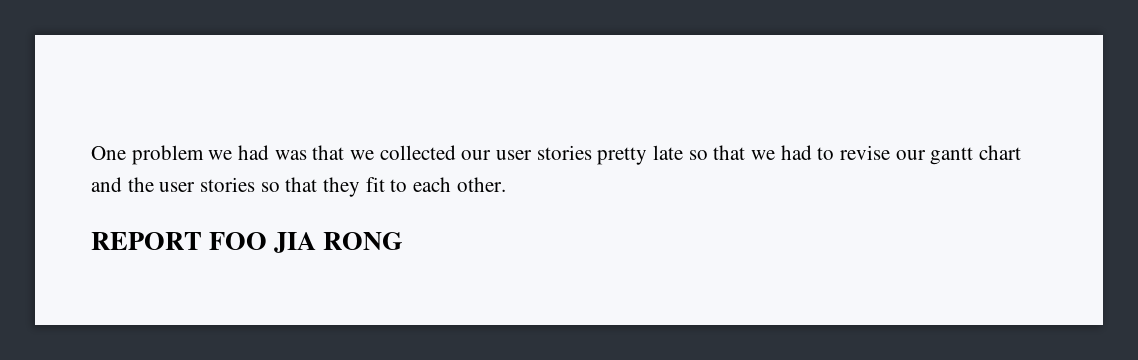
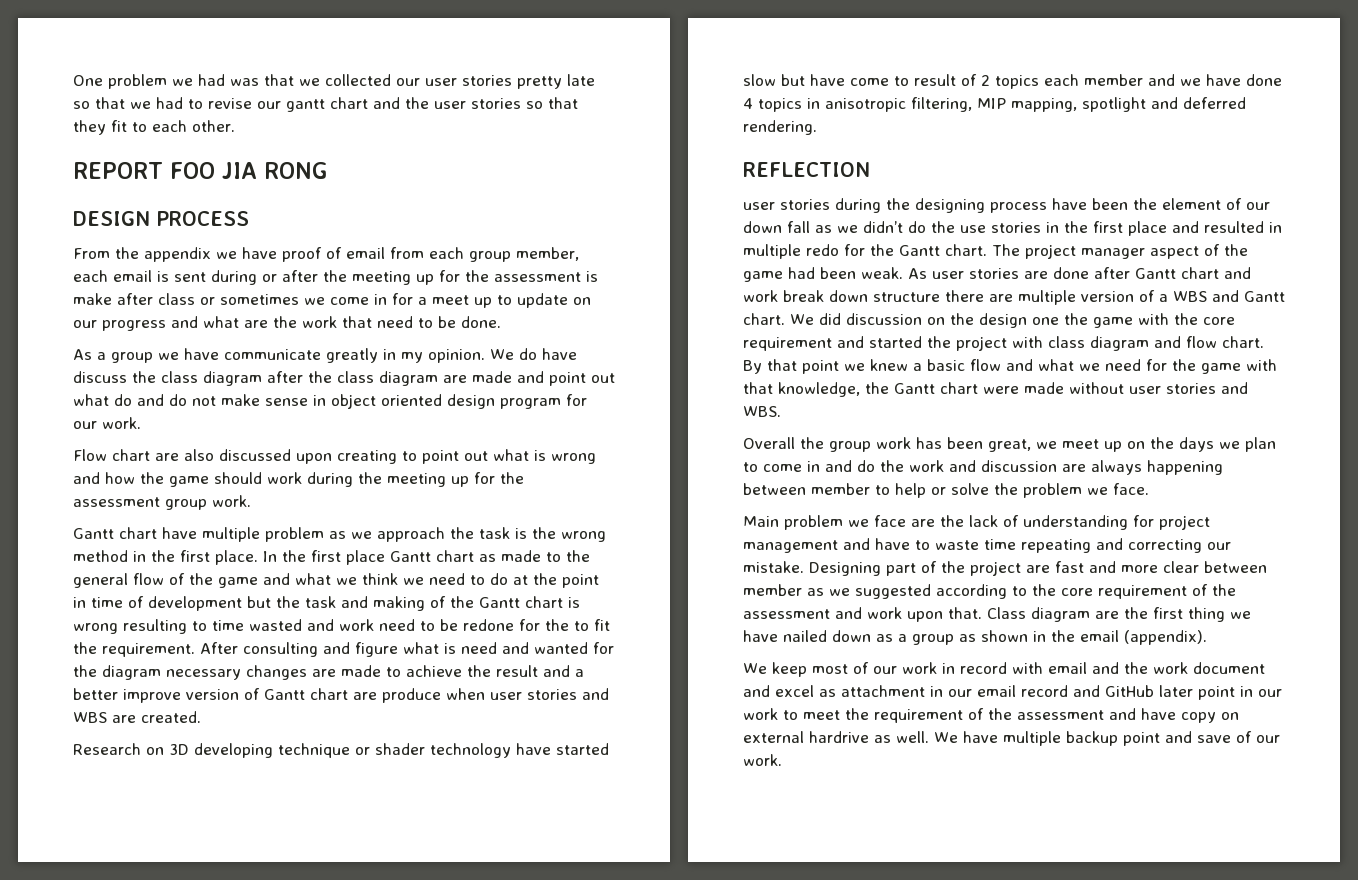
+ DESIGN PROCESS
+ From the appendix we have proof of email from each group member, each email is sent during or after the meeting up for the assessment is make after class or sometimes we come in for a meet up to update on our progress and what are the work that need to be done.
+ As a group we have communicate greatly in my opinion. We do have discuss the class diagram after the class diagram are made and point out what do and do not make sense in object oriented design program for our work.
+ Flow chart are also discussed upon creating to point out what is wrong and how the game should work during the meeting up for the assessment group work.
+ Gantt chart have multiple problem as we approach the task is the wrong method in the first place. In the first place Gantt chart as made to the general flow of the game and what we think we need to do at the point in time of development but the task and making of the Gantt chart is wrong resulting to time wasted and work need to be redone for the to fit the requirement. After consulting and figure what is need and wanted for the diagram necessary changes are made to achieve the result and a better improve version of Gantt chart are produce when user stories and WBS are created.
+ Research on 3D developing technique or shader technology have started slow but have come to result of 2 topics each member and we have done 4 topics in anisotropic filtering, MIP mapping, spotlight and deferred rendering.
+ REFLECTION
+ user stories during the designing process have been the element of our down fall as we didn’t do the use stories in the first place and resulted in multiple redo for the Gantt chart. The project manager aspect of the game had been weak. As user stories are done after Gantt chart and work break down structure there are multiple version of a WBS and Gantt chart. We did discussion on the design one the game with the core requirement and started the project with class diagram and flow chart. By that point we knew a basic flow and what we need for the game with that knowledge, the Gantt chart were made without user stories and WBS.
+ Overall the group work has been great, we meet up on the days we plan to come in and do the work and discussion are always happening between member to help or solve the problem we face.
+ Main problem we face are the lack of understanding for project management and have to waste time repeating and correcting our mistake. Designing part of the project are fast and more clear between member as we suggested according to the core requirement of the assessment and work upon that. Class diagram are the first thing we have nailed down as a group as shown in the email (appendix).
+ We keep most of our work in record with email and the work document and excel as attachment in our email record and GitHub later point in our work to meet the requirement of the assessment and have copy on external hardrive as well. We have multiple backup point and save of our work.

